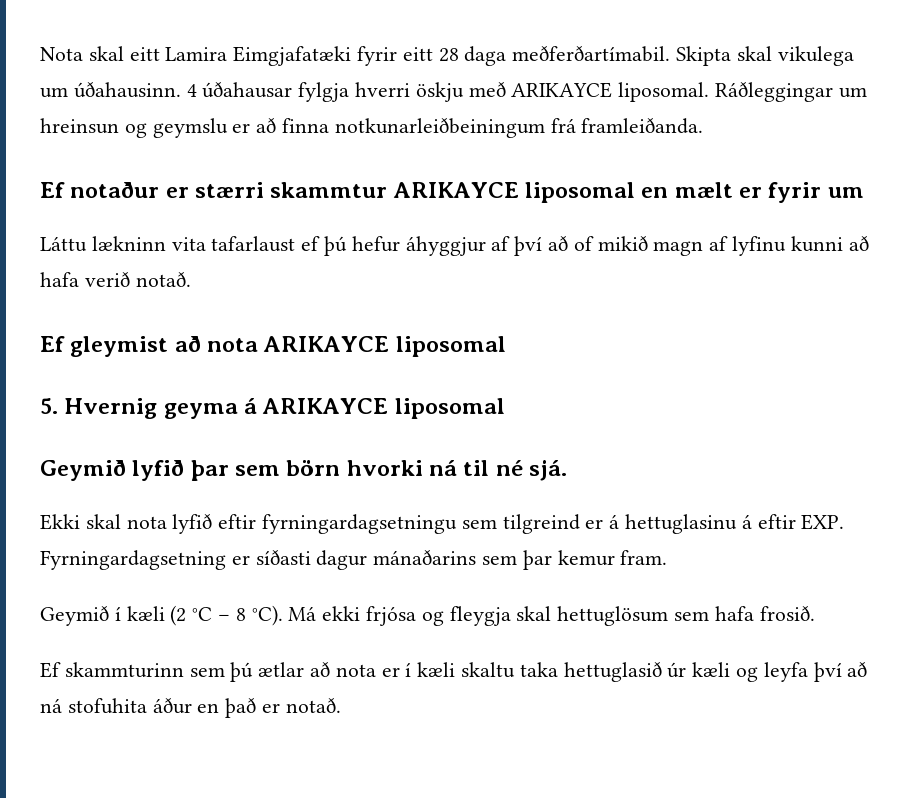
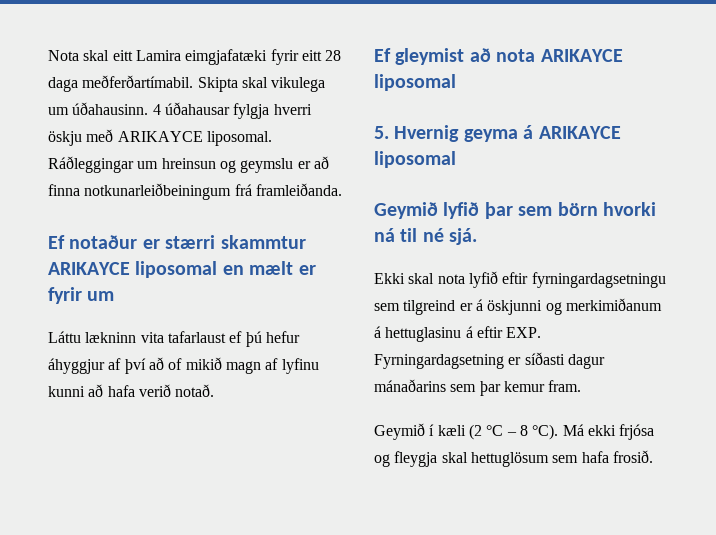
- Nota skal eitt Lamira Eimgjafatæki fyrir eitt 28 daga meðferðartímabil.
+ Nota skal eitt Lamira eimgjafatæki fyrir eitt 28 daga meðferðartímabil.
- Ekki skal nota lyfið eftir fyrningardagsetningu sem tilgreind er á hettuglasinu á eftir EXP. Fyrningardagsetning er síðasti dagur mánaðarins sem þar kemur fram.
+ Ekki skal nota lyfið eftir fyrningardagsetningu sem tilgreind er á öskjunni og merkimiðanum á hettuglasinu á eftir EXP. Fyrningardagsetning er síðasti dagur mánaðarins sem þar kemur fram.
- Ef skammturinn sem þú ætlar að nota er í kæli skaltu taka hettuglasið úr kæli og leyfa því að ná stofuhita áður en það er notað.

